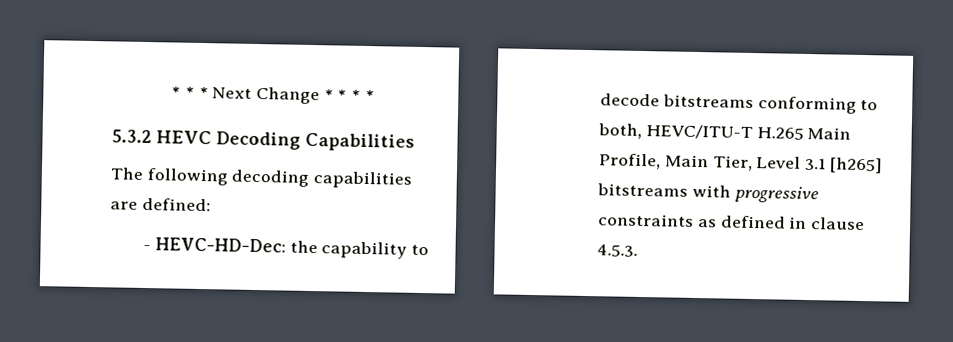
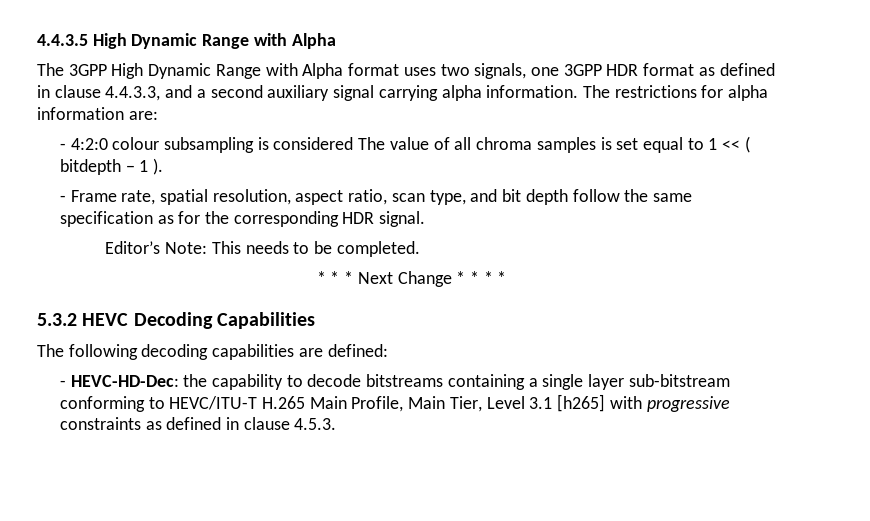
+ 4.4.3.5 High Dynamic Range with Alpha
+ The 3GPP High Dynamic Range with Alpha format uses two signals, one 3GPP HDR format as defined in clause 4.4.3.3, and a second auxiliary signal carrying alpha information. The restrictions for alpha information are:
+ - 4:2:0 colour subsampling is considered The value of all chroma samples is set equal to 1 << ( bitdepth − 1 ).
+ - Frame rate, spatial resolution, aspect ratio, scan type, and bit depth follow the same specification as for the corresponding HDR signal.
+ Editor’s Note: This needs to be completed.
- - HEVC-HD-Dec: the capability to decode bitstreams conforming to both, HEVC/ITU-T H.265 Main Profile, Main Tier, Level 3.1 [h265] bitstreams with progressive constraints as defined in clause 4.5.3.
+ - HEVC-HD-Dec: the capability to decode bitstreams containing a single layer sub-bitstream conforming to HEVC/ITU-T H.265 Main Profile, Main Tier, Level 3.1 [h265] with progressive constraints as defined in clause 4.5.3.

